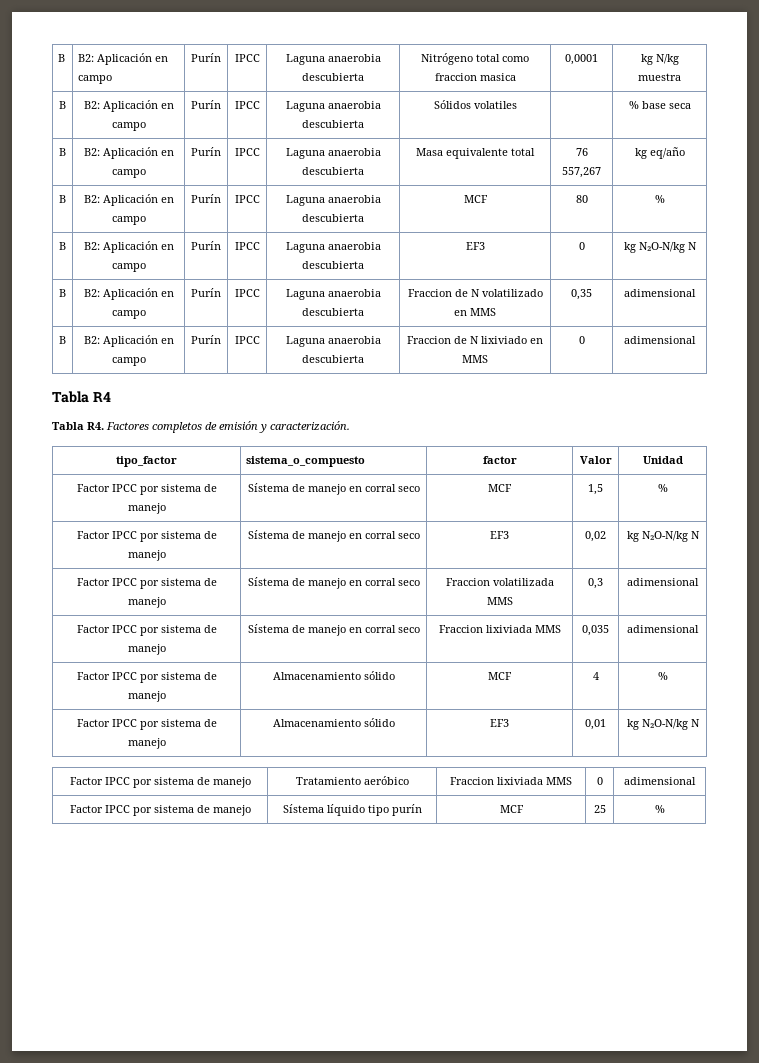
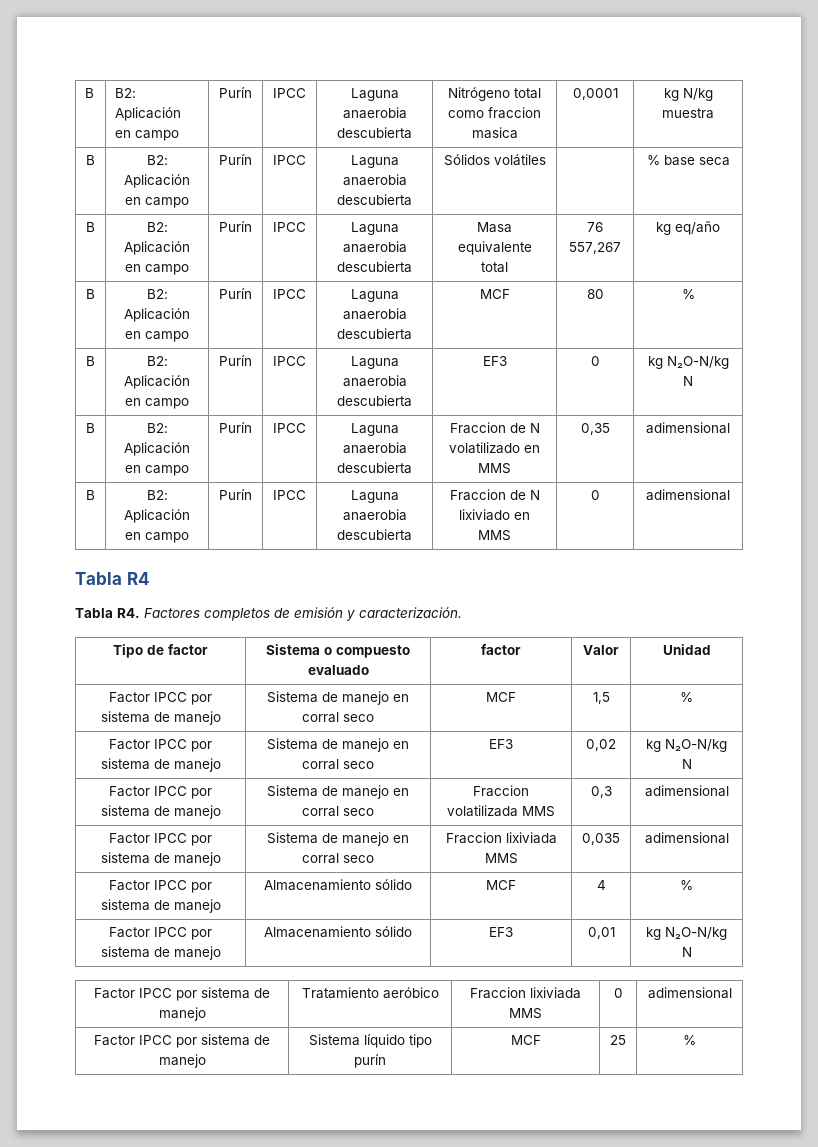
- B | B2: Aplicación en campo | Purín | IPCC | Laguna anaerobia descubierta | Sólidos volatiles | | % base seca
+ B | B2: Aplicación en campo | Purín | IPCC | Laguna anaerobia descubierta | Sólidos volátiles | | % base seca
- tipo_factor | sistema_o_compuesto | factor | Valor | Unidad
+ Tipo de factor | Sistema o compuesto evaluado | factor | Valor | Unidad
- Factor IPCC por sistema de manejo | Sístema de manejo en corral seco | MCF | 1,5 | %
+ Factor IPCC por sistema de manejo | Sistema de manejo en corral seco | MCF | 1,5 | %
- Factor IPCC por sistema de manejo | Sístema de manejo en corral seco | EF3 | 0,02 | kg N₂O-N/kg N
+ Factor IPCC por sistema de manejo | Sistema de manejo en corral seco | EF3 | 0,02 | kg N₂O-N/kg N
- Factor IPCC por sistema de manejo | Sístema de manejo en corral seco | Fraccion volatilizada MMS | 0,3 | adimensional
+ Factor IPCC por sistema de manejo | Sistema de manejo en corral seco | Fraccion volatilizada MMS | 0,3 | adimensional
- Factor IPCC por sistema de manejo | Sístema de manejo en corral seco | Fraccion lixiviada MMS | 0,035 | adimensional
+ Factor IPCC por sistema de manejo | Sistema de manejo en corral seco | Fraccion lixiviada MMS | 0,035 | adimensional
- Factor IPCC por sistema de manejo | Sístema líquido tipo purín | MCF | 25 | %
+ Factor IPCC por sistema de manejo | Sistema líquido tipo purín | MCF | 25 | %

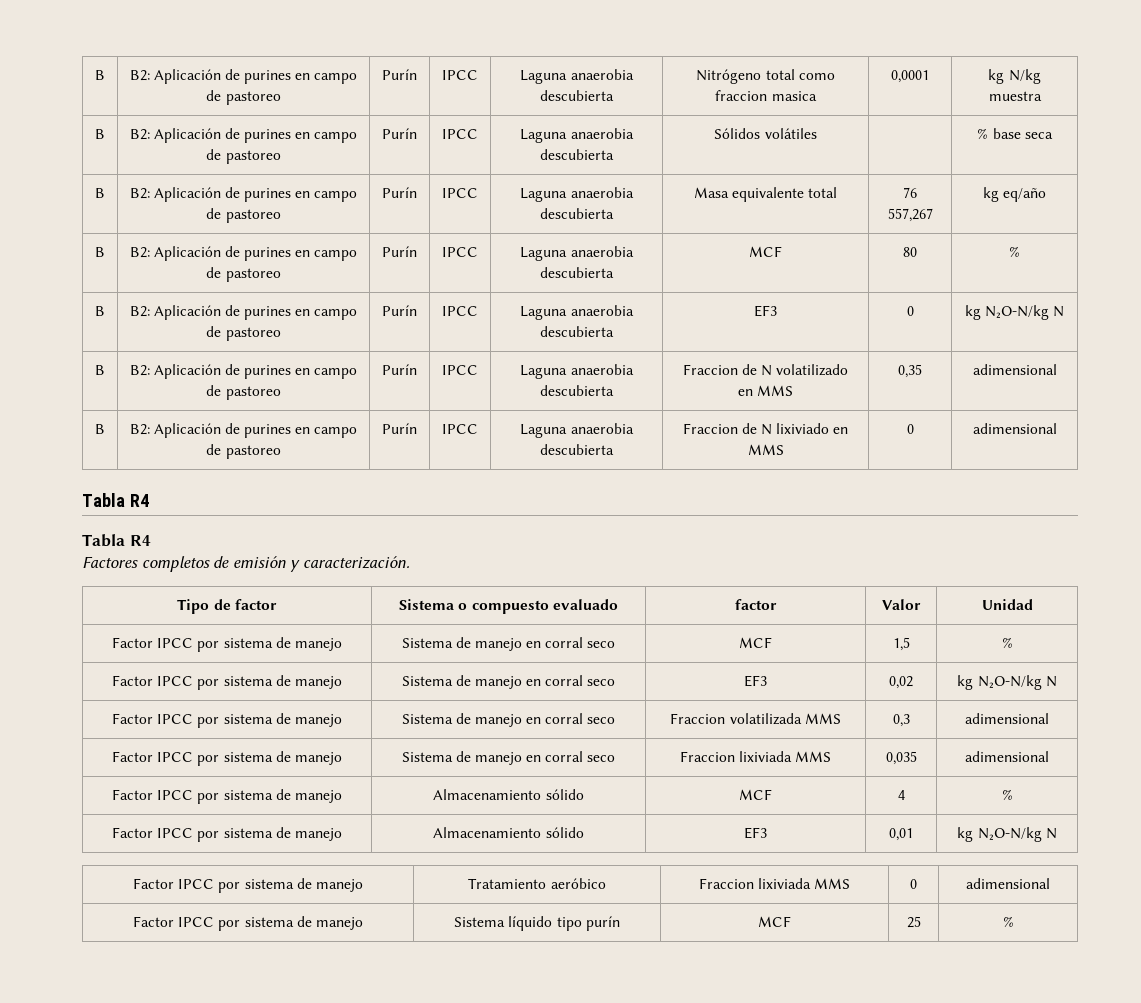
- B | B2: Aplicación en campo | Purín | IPCC | Laguna anaerobia descubierta | Nitrógeno total como fraccion masica | 0,0001 | kg N/kg muestra
+ B | B2: Aplicación de purines en campo de pastoreo | Purín | IPCC | Laguna anaerobia descubierta | Nitrógeno total como fraccion masica | 0,0001 | kg N/kg muestra
- B | B2: Aplicación en campo | Purín | IPCC | Laguna anaerobia descubierta | Sólidos volátiles | | % base seca
+ B | B2: Aplicación de purines en campo de pastoreo | Purín | IPCC | Laguna anaerobia descubierta | Sólidos volátiles | | % base seca
- B | B2: Aplicación en campo | Purín | IPCC | Laguna anaerobia descubierta | Masa equivalente total | 76 557,267 | kg eq/año
+ B | B2: Aplicación de purines en campo de pastoreo | Purín | IPCC | Laguna anaerobia descubierta | Masa equivalente total | 76 557,267 | kg eq/año
- B | B2: Aplicación en campo | Purín | IPCC | Laguna anaerobia descubierta | MCF | 80 | %
+ B | B2: Aplicación de purines en campo de pastoreo | Purín | IPCC | Laguna anaerobia descubierta | MCF | 80 | %
- B | B2: Aplicación en campo | Purín | IPCC | Laguna anaerobia descubierta | EF3 | 0 | kg N₂O-N/kg N
+ B | B2: Aplicación de purines en campo de pastoreo | Purín | IPCC | Laguna anaerobia descubierta | EF3 | 0 | kg N₂O-N/kg N
- B | B2: Aplicación en campo | Purín | IPCC | Laguna anaerobia descubierta | Fraccion de N volatilizado en MMS | 0,35 | adimensional
+ B | B2: Aplicación de purines en campo de pastoreo | Purín | IPCC | Laguna anaerobia descubierta | Fraccion de N volatilizado en MMS | 0,35 | adimensional
- B | B2: Aplicación en campo | Purín | IPCC | Laguna anaerobia descubierta | Fraccion de N lixiviado en MMS | 0 | adimensional
+ B | B2: Aplicación de purines en campo de pastoreo | Purín | IPCC | Laguna anaerobia descubierta | Fraccion de N lixiviado en MMS | 0 | adimensional
  Tabla R4
- Tabla R4. Factores completos de emisión y caracterización.
+ Tabla R4
+ Factores completos de emisión y caracterización.

